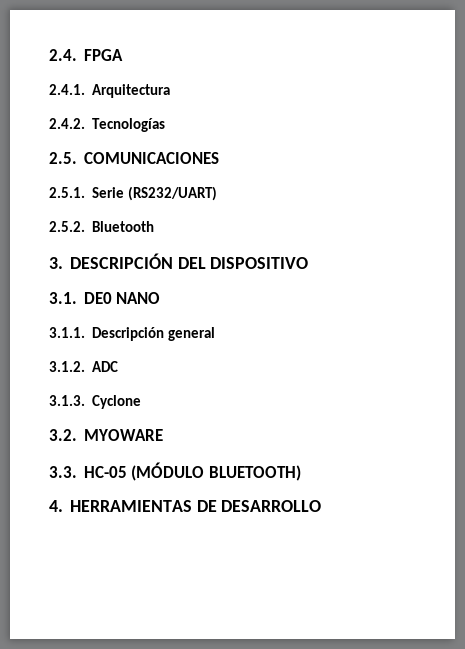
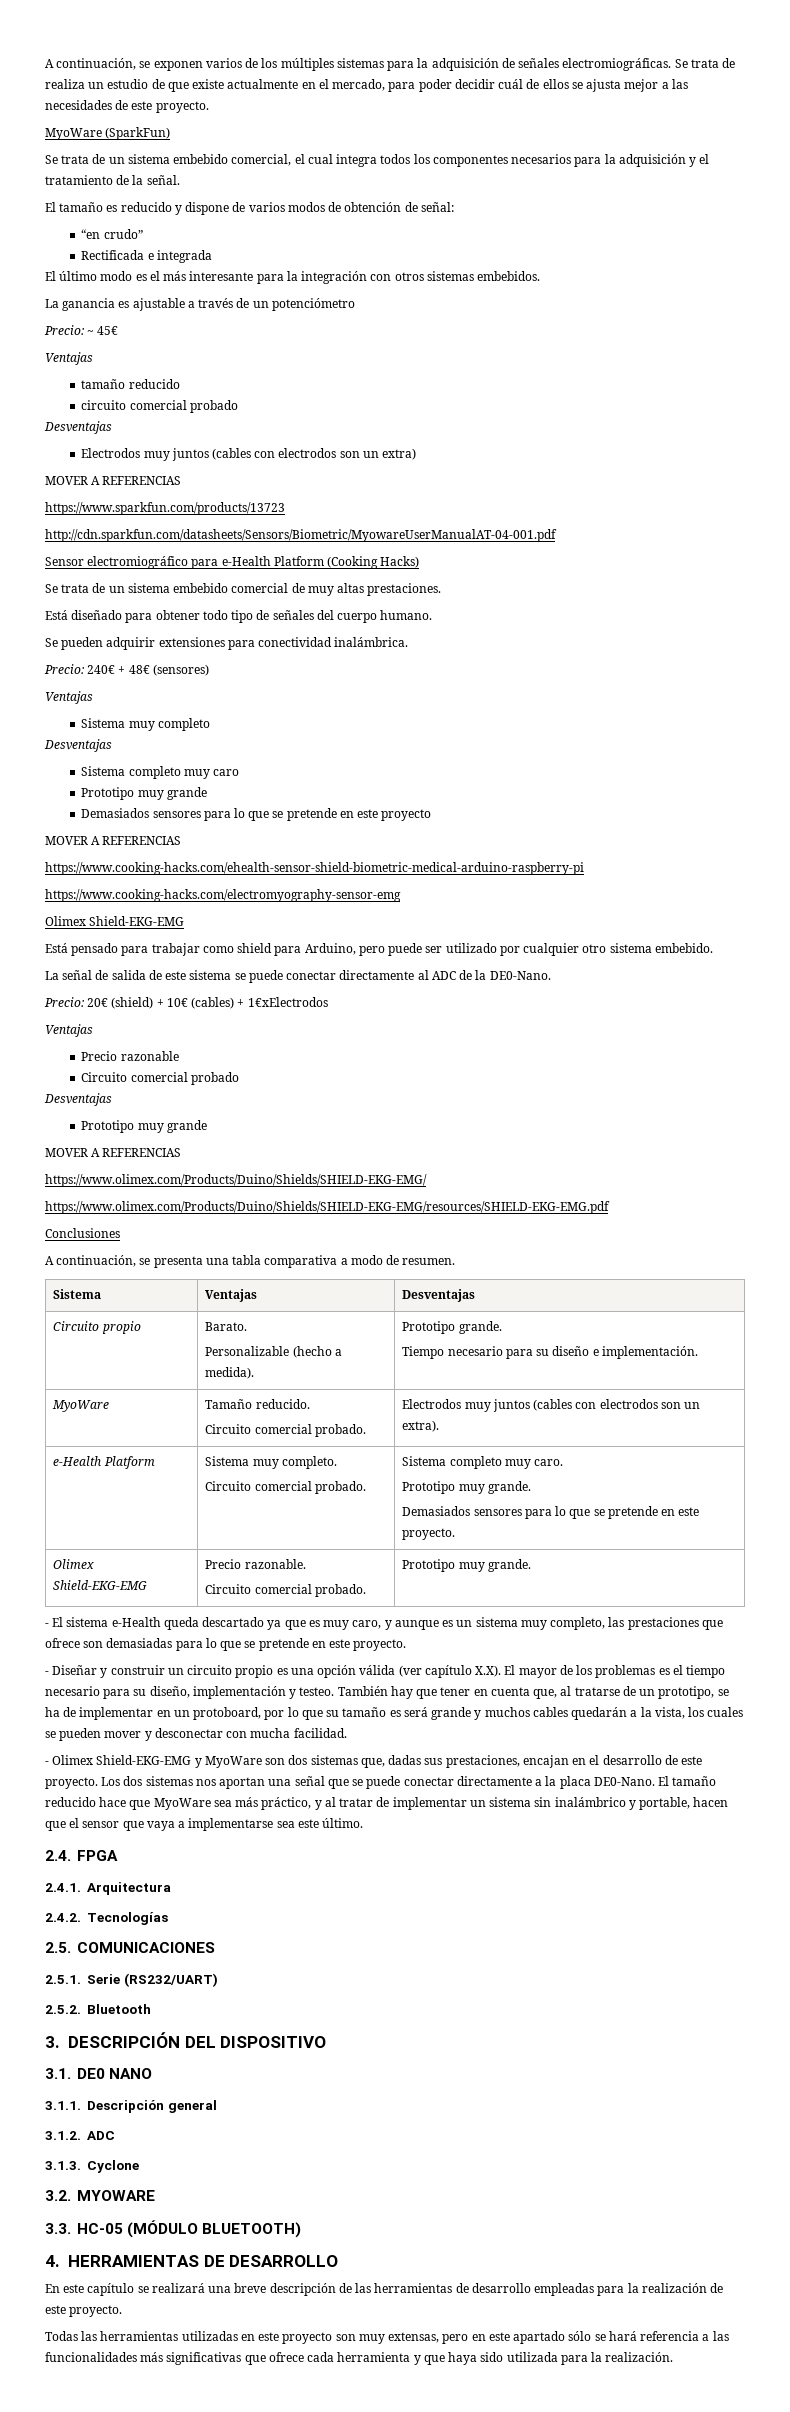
+ A continuación, se exponen varios de los múltiples sistemas para la adquisición de señales electromiográficas. Se trata de realiza un estudio de que existe actualmente en el mercado, para poder decidir cuál de ellos se ajusta mejor a las necesidades de este proyecto.
+ MyoWare (SparkFun)
+ Se trata de un sistema embebido comercial, el cual integra todos los componentes necesarios para la adquisición y el tratamiento de la señal.
+ El tamaño es reducido y dispone de varios modos de obtención de señal:
+ “en crudo”
+ Rectificada e integrada
+ El último modo es el más interesante para la integración con otros sistemas embebidos.
+ La ganancia es ajustable a través de un potenciómetro
+ Precio: ~ 45€
+ Ventajas
+ tamaño reducido
+ circuito comercial probado
+ Desventajas
+ Electrodos muy juntos (cables con electrodos son un extra)
+ MOVER A REFERENCIAS
+ https://www.sparkfun.com/products/13723
+ http://cdn.sparkfun.com/datasheets/Sensors/Biometric/MyowareUserManualAT-04-001.pdf
+ Sensor electromiográfico para e-Health Platform (Cooking Hacks)
+ Se trata de un sistema embebido comercial de muy altas prestaciones.
+ Está diseñado para obtener todo tipo de señales del cuerpo humano.
+ Se pueden adquirir extensiones para conectividad inalámbrica.
+ Precio: 240€ + 48€ (sensores)
+ Ventajas
+ Sistema muy completo
+ Desventajas
+ Sistema completo muy caro
+ Prototipo muy grande
+ Demasiados sensores para lo que se pretende en este proyecto
+ MOVER A REFERENCIAS
+ https://www.cooking-hacks.com/ehealth-sensor-shield-biometric-medical-arduino-raspberry-pi
+ https://www.cooking-hacks.com/electromyography-sensor-emg
+ Olimex Shield-EKG-EMG
+ Está pensado para trabajar como shield para Arduino, pero puede ser utilizado por cualquier otro sistema embebido.
+ La señal de salida de este sistema se puede conectar directamente al ADC de la DE0-Nano.
+ Precio: 20€ (shield) + 10€ (cables) + 1€xElectrodos
+ Ventajas
+ Precio razonable
+ Circuito comercial probado
+ Desventajas
+ Prototipo muy grande
+ MOVER A REFERENCIAS
+ https://www.olimex.com/Products/Duino/Shields/SHIELD-EKG-EMG/
+ https://www.olimex.com/Products/Duino/Shields/SHIELD-EKG-EMG/resources/SHIELD-EKG-EMG.pdf
+ Conclusiones
+ A continuación, se presenta una tabla comparativa a modo de resumen.
+ Sistema | Ventajas | Desventajas
+ Circuito propio | Barato.
+ Personalizable (hecho a medida). | Prototipo grande.
+ Tiempo necesario para su diseño e implementación.
+ MyoWare | Tamaño reducido.
+ Circuito comercial probado. | Electrodos muy juntos (cables con electrodos son un extra).
+ e-Health Platform | Sistema muy completo.
+ Circuito comercial probado. | Sistema completo muy caro.
+ Prototipo muy grande.
+ Demasiados sensores para lo que se pretende en este proyecto.
+ Olimex Shield-EKG-EMG | Precio razonable.
+ Circuito comercial probado. | Prototipo muy grande.
+ - El sistema e-Health queda descartado ya que es muy caro, y aunque es un sistema muy completo, las prestaciones que ofrece son demasiadas para lo que se pretende en este proyecto.
+ - Diseñar y construir un circuito propio es una opción válida (ver capítulo X.X). El mayor de los problemas es el tiempo necesario para su diseño, implementación y testeo. También hay que tener en cuenta que, al tratarse de un prototipo, se ha de implementar en un protoboard, por lo que su tamaño es será grande y muchos cables quedarán a la vista, los cuales se pueden mover y desconectar con mucha facilidad.
+ - Olimex Shield-EKG-EMG y MyoWare son dos sistemas que, dadas sus prestaciones, encajan en el desarrollo de este proyecto. Los dos sistemas nos aportan una señal que se puede conectar directamente a la placa DE0-Nano. El tamaño reducido hace que MyoWare sea más práctico, y al tratar de implementar un sistema sin inalámbrico y portable, hacen que el sensor que vaya a implementarse sea este último.
+ En este capítulo se realizará una breve descripción de las herramientas de desarrollo empleadas para la realización de este proyecto.
+ Todas las herramientas utilizadas en este proyecto son muy extensas, pero en este apartado sólo se hará referencia a las funcionalidades más significativas que ofrece cada herramienta y que haya sido utilizada para la realización.

